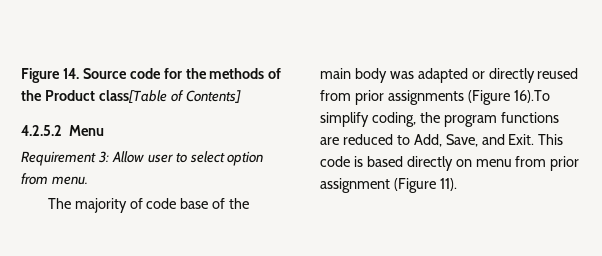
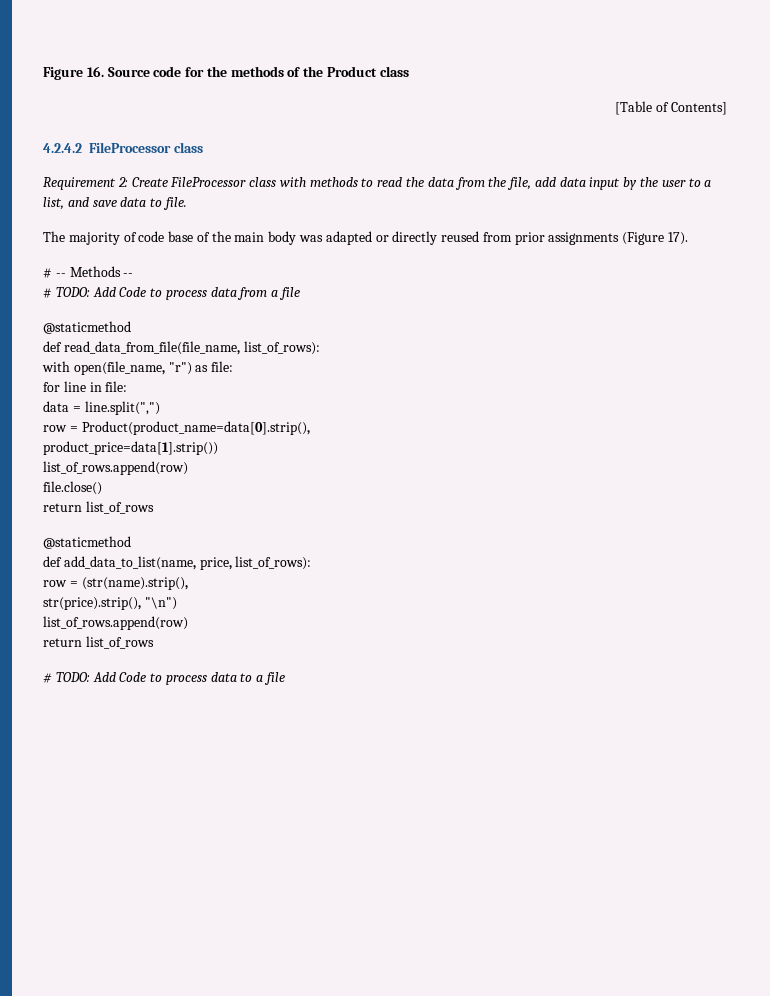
- Figure 14. Source code for the methods of the Product class[Table of Contents]
+ Figure 16. Source code for the methods of the Product class
+ [Table of Contents]
- 4.2.5.2 Menu
- Requirement 3: Allow user to select option from menu.
+ 4.2.4.2 FileProcessor class
+ Requirement 2: Create FileProcessor class with methods to read the data from the file, add data input by the user to a list, and save data to file.
- The majority of code base of the main body was adapted or directly reused from prior assignments (Figure 16).To simplify coding, the program functions are reduced to Add, Save, and Exit. This code is based directly on menu from prior assignment (Figure 11).
+ The majority of code base of the main body was adapted or directly reused from prior assignments (Figure 17).
+ # -- Methods --
+ # TODO: Add Code to process data from a file
+ @staticmethod
+ def read_data_from_file(file_name, list_of_rows):
+ with open(file_name, "r") as file:
+ for line in file:
+ data = line.split(",")
+ row = Product(product_name=data[0].strip(),
+ product_price=data[1].strip())
+ list_of_rows.append(row)
+ file.close()
+ return list_of_rows
+ @staticmethod
+ def add_data_to_list(name, price, list_of_rows):
+ row = (str(name).strip(),
+ str(price).strip(), "\n")
+ list_of_rows.append(row)
+ return list_of_rows
+ # TODO: Add Code to process data to a file

